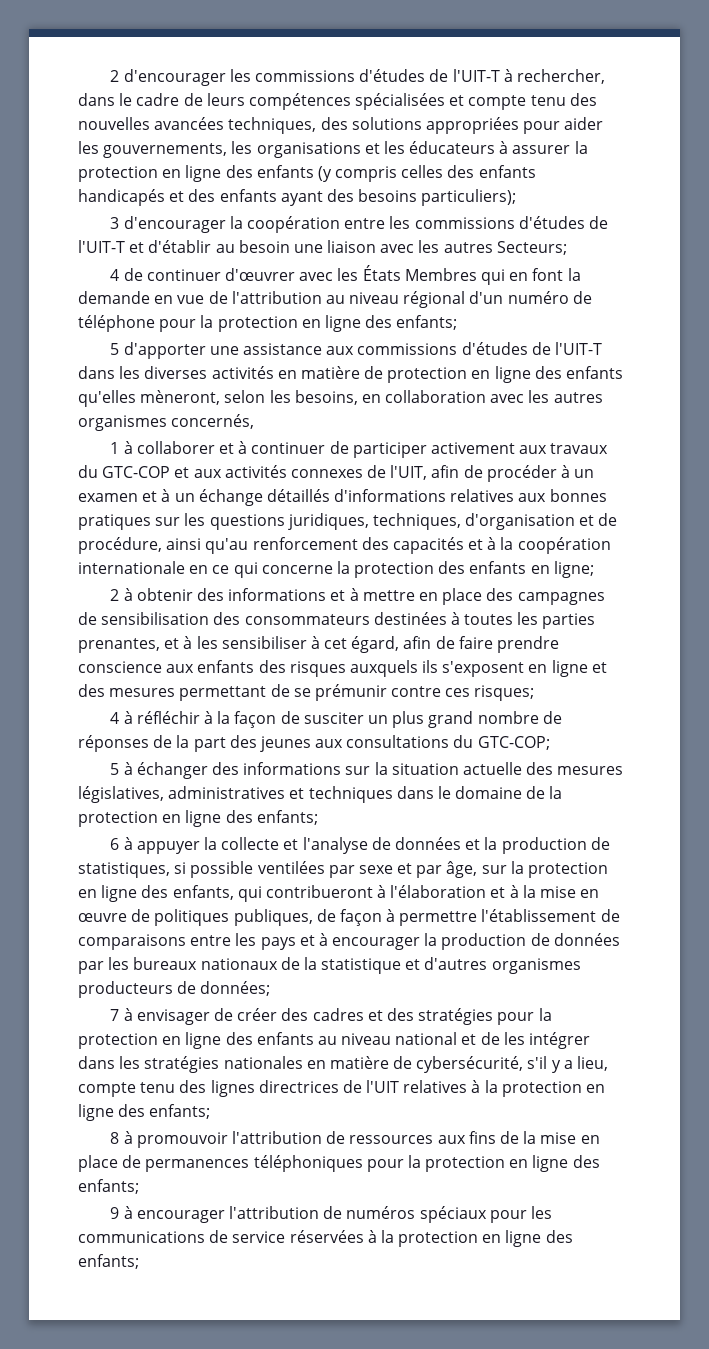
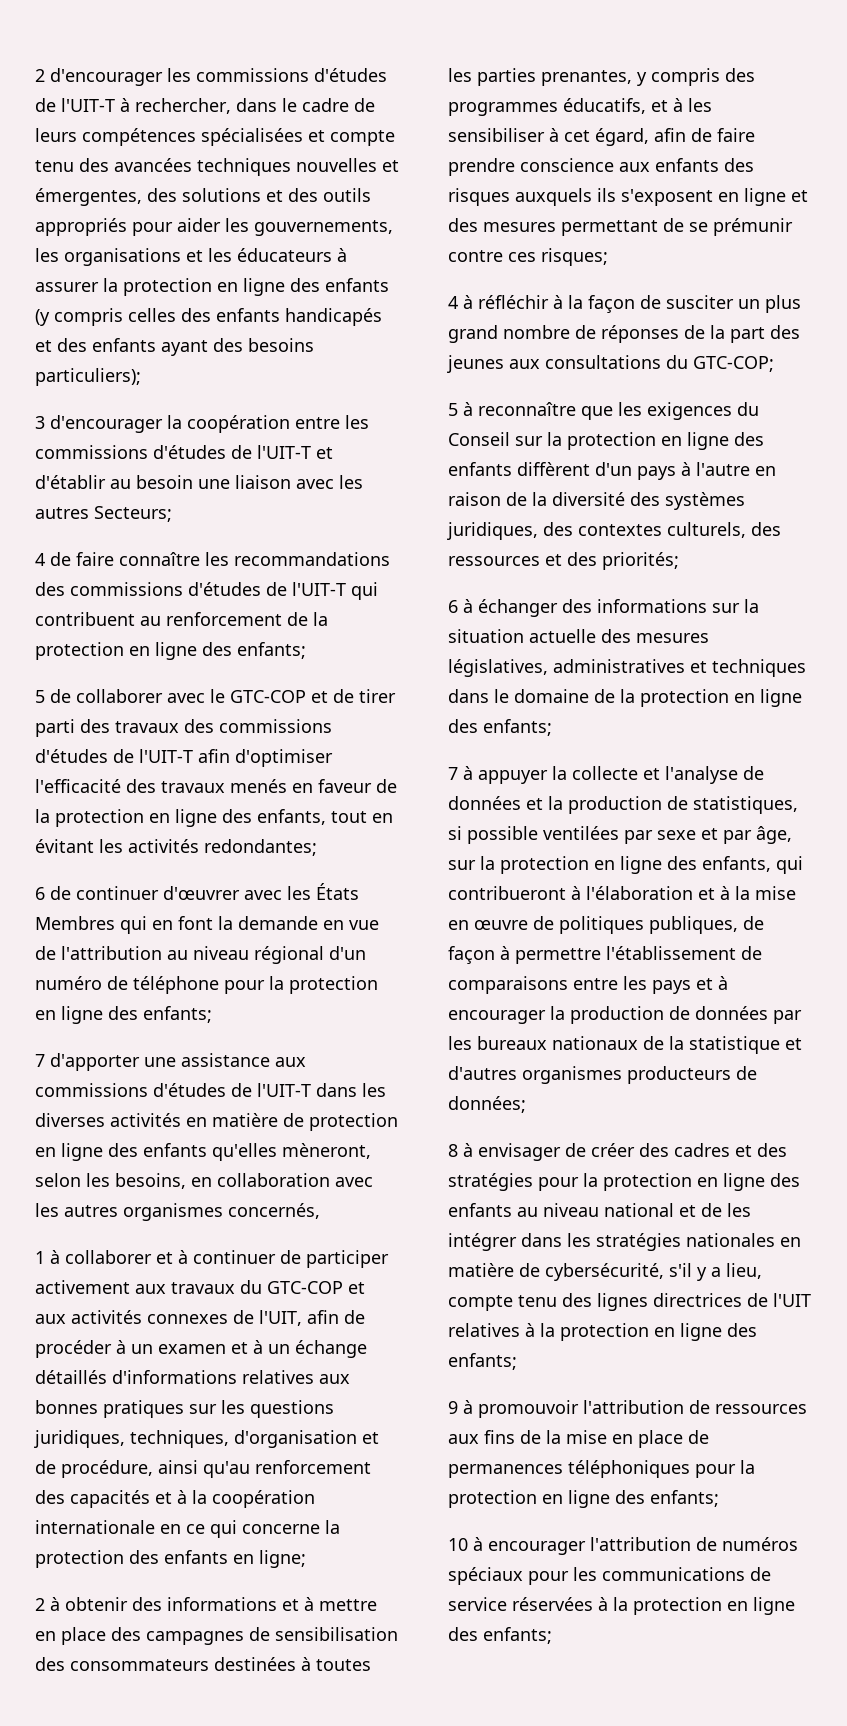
- 2 d'encourager les commissions d'études de l'UIT-T à rechercher, dans le cadre de leurs compétences spécialisées et compte tenu des nouvelles avancées techniques, des solutions appropriées pour aider les gouvernements, les organisations et les éducateurs à assurer la protection en ligne des enfants (y compris celles des enfants handicapés et des enfants ayant des besoins particuliers);
+ 2 d'encourager les commissions d'études de l'UIT-T à rechercher, dans le cadre de leurs compétences spécialisées et compte tenu des avancées techniques nouvelles et émergentes, des solutions et des outils appropriés pour aider les gouvernements, les organisations et les éducateurs à assurer la protection en ligne des enfants (y compris celles des enfants handicapés et des enfants ayant des besoins particuliers);
- 4 de continuer d'œuvrer avec les États Membres qui en font la demande en vue de l'attribution au niveau régional d'un numéro de téléphone pour la protection en ligne des enfants;
+ 4 de faire connaître les recommandations des commissions d'études de l'UIT-T qui contribuent au renforcement de la protection en ligne des enfants;
+ 5 de collaborer avec le GTC-COP et de tirer parti des travaux des commissions d'études de l'UIT-T afin d'optimiser l'efficacité des travaux menés en faveur de la protection en ligne des enfants, tout en évitant les activités redondantes;
+ 6 de continuer d'œuvrer avec les États Membres qui en font la demande en vue de l'attribution au niveau régional d'un numéro de téléphone pour la protection en ligne des enfants;
- 5 d'apporter une assistance aux commissions d'études de l'UIT-T dans les diverses activités en matière de protection en ligne des enfants qu'elles mèneront, selon les besoins, en collaboration avec les autres organismes concernés,
+ 7 d'apporter une assistance aux commissions d'études de l'UIT-T dans les diverses activités en matière de protection en ligne des enfants qu'elles mèneront, selon les besoins, en collaboration avec les autres organismes concernés,
- 2 à obtenir des informations et à mettre en place des campagnes de sensibilisation des consommateurs destinées à toutes les parties prenantes, et à les sensibiliser à cet égard, afin de faire prendre conscience aux enfants des risques auxquels ils s'exposent en ligne et des mesures permettant de se prémunir contre ces risques;
+ 2 à obtenir des informations et à mettre en place des campagnes de sensibilisation des consommateurs destinées à toutes les parties prenantes, y compris des programmes éducatifs, et à les sensibiliser à cet égard, afin de faire prendre conscience aux enfants des risques auxquels ils s'exposent en ligne et des mesures permettant de se prémunir contre ces risques;
- 5 à échanger des informations sur la situation actuelle des mesures législatives, administratives et techniques dans le domaine de la protection en ligne des enfants;
+ 5 à reconnaître que les exigences du Conseil sur la protection en ligne des enfants diffèrent d'un pays à l'autre en raison de la diversité des systèmes juridiques, des contextes culturels, des ressources et des priorités;
+ 6 à échanger des informations sur la situation actuelle des mesures législatives, administratives et techniques dans le domaine de la protection en ligne des enfants;
- 6 à appuyer la collecte et l'analyse de données et la production de statistiques, si possible ventilées par sexe et par âge, sur la protection en ligne des enfants, qui contribueront à l'élaboration et à la mise en œuvre de politiques publiques, de façon à permettre l'établissement de comparaisons entre les pays et à encourager la production de données par les bureaux nationaux de la statistique et d'autres organismes producteurs de données;
+ 7 à appuyer la collecte et l'analyse de données et la production de statistiques, si possible ventilées par sexe et par âge, sur la protection en ligne des enfants, qui contribueront à l'élaboration et à la mise en œuvre de politiques publiques, de façon à permettre l'établissement de comparaisons entre les pays et à encourager la production de données par les bureaux nationaux de la statistique et d'autres organismes producteurs de données;
- 7 à envisager de créer des cadres et des stratégies pour la protection en ligne des enfants au niveau national et de les intégrer dans les stratégies nationales en matière de cybersécurité, s'il y a lieu, compte tenu des lignes directrices de l'UIT relatives à la protection en ligne des enfants;
+ 8 à envisager de créer des cadres et des stratégies pour la protection en ligne des enfants au niveau national et de les intégrer dans les stratégies nationales en matière de cybersécurité, s'il y a lieu, compte tenu des lignes directrices de l'UIT relatives à la protection en ligne des enfants;
- 8 à promouvoir l'attribution de ressources aux fins de la mise en place de permanences téléphoniques pour la protection en ligne des enfants;
+ 9 à promouvoir l'attribution de ressources aux fins de la mise en place de permanences téléphoniques pour la protection en ligne des enfants;
- 9 à encourager l'attribution de numéros spéciaux pour les communications de service réservées à la protection en ligne des enfants;
+ 10 à encourager l'attribution de numéros spéciaux pour les communications de service réservées à la protection en ligne des enfants;

